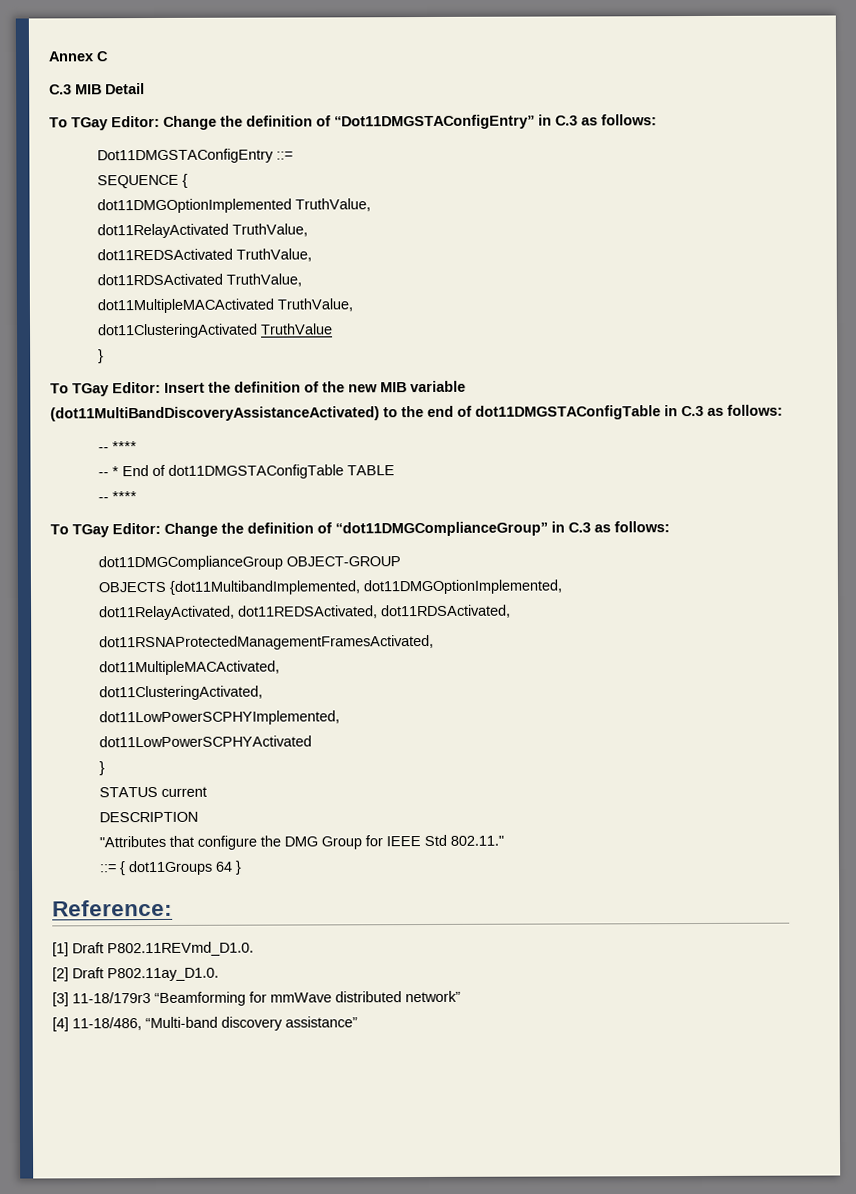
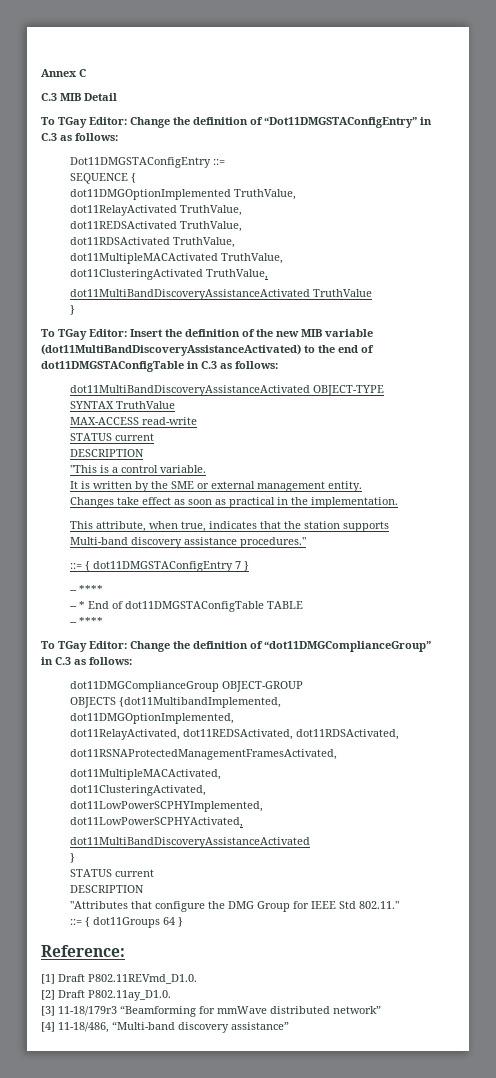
- dot11ClusteringActivated TruthValue
+ dot11ClusteringActivated TruthValue,
+ dot11MultiBandDiscoveryAssistanceActivated TruthValue
+ dot11MultiBandDiscoveryAssistanceActivated OBJECT-TYPE
+ SYNTAX TruthValue
+ MAX-ACCESS read-write
+ STATUS current
+ DESCRIPTION
+ "This is a control variable.
+ It is written by the SME or external management entity.
+ Changes take effect as soon as practical in the implementation.
+ This attribute, when true, indicates that the station supports Multi-band discovery assistance procedures."
+ ::= { dot11DMGSTAConfigEntry 7 }
- dot11LowPowerSCPHYActivated
+ dot11LowPowerSCPHYActivated,
+ dot11MultiBandDiscoveryAssistanceActivated

